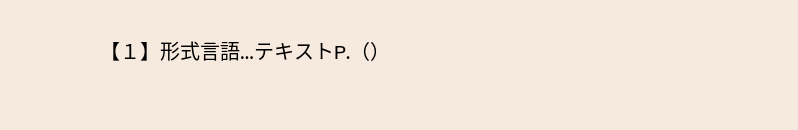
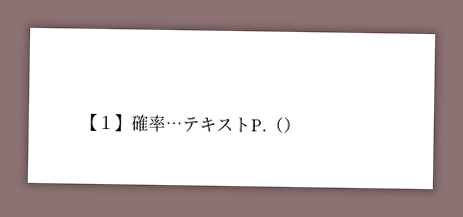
- 【１】形式言語…
+ 【１】確率…

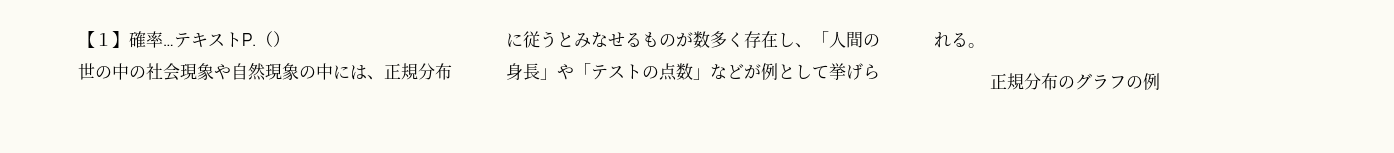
+ 世の中の社会現象や自然現象の中には、正規分布に従うとみなせるものが数多く存在し、「人間の身長」や「テストの点数」などが例として挙げられる。
+ 正規分布のグラフの例

